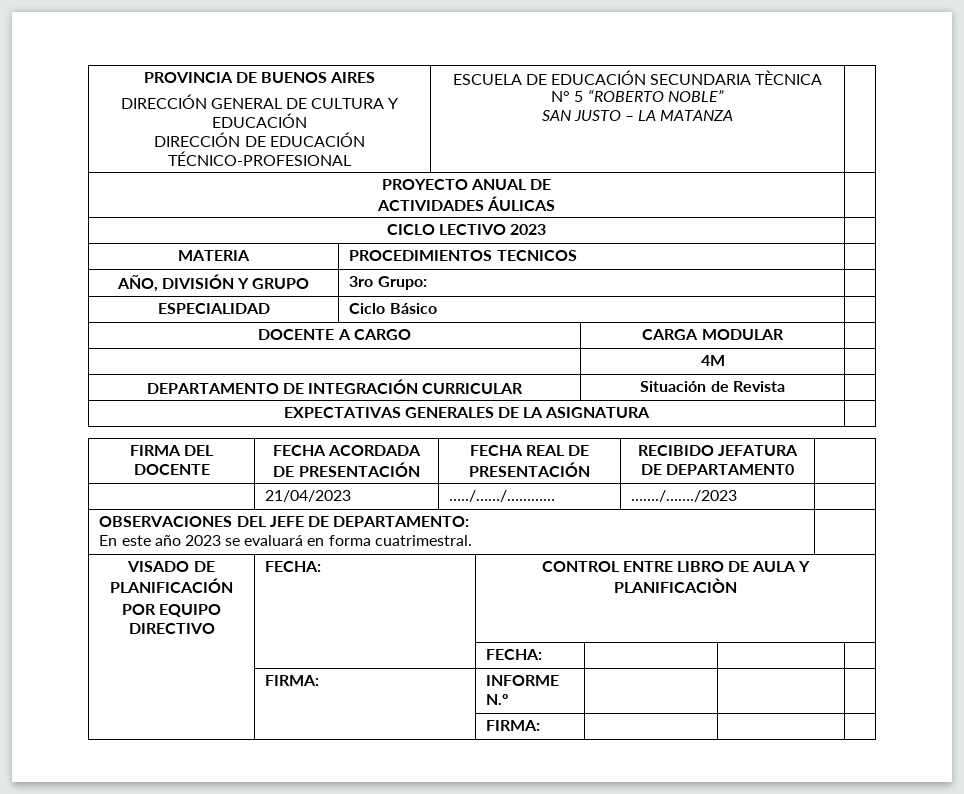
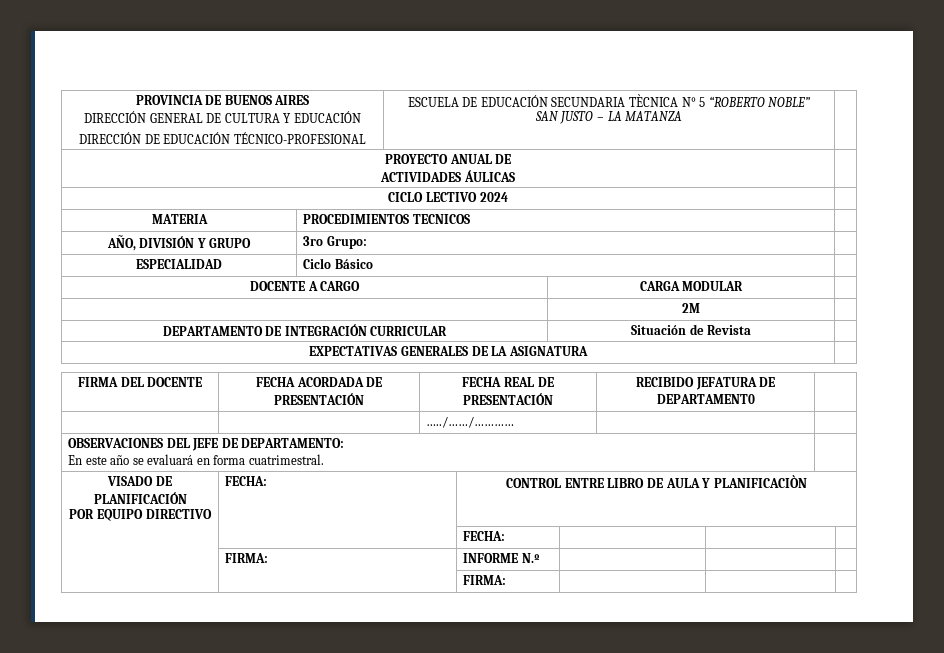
- CICLO LECTIVO 2023 |
+ CICLO LECTIVO 2024 |
- | 4M |
+ | 2M |
- | 21/04/2023 | …../……/………… | ……./……./2023 |
+ | | …../……/………… | |
  OBSERVACIONES DEL JEFE DE DEPARTAMENTO:
- En este año 2023 se evaluará en forma cuatrimestral. |
+ En este año se evaluará en forma cuatrimestral. |

